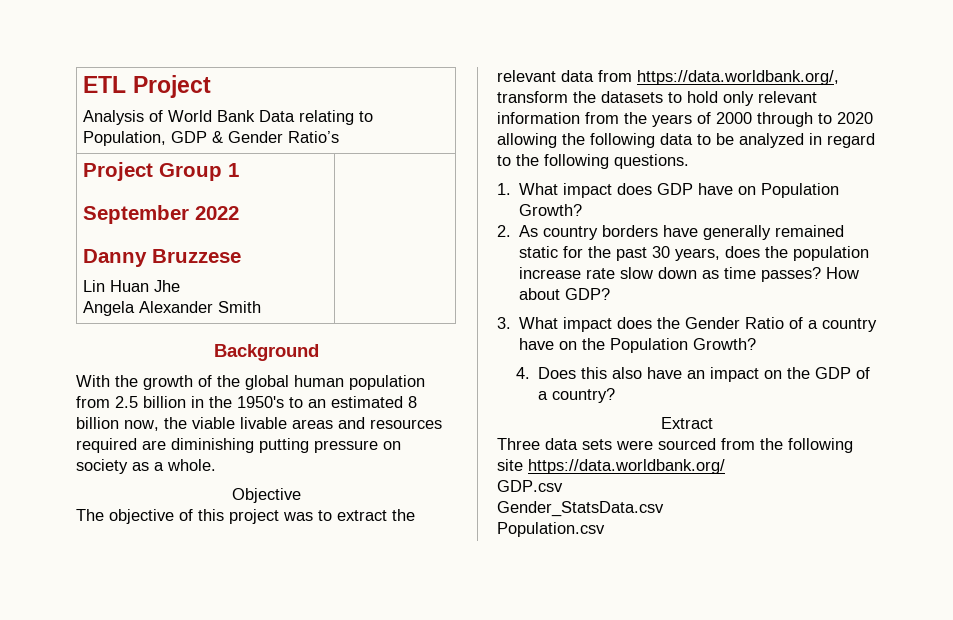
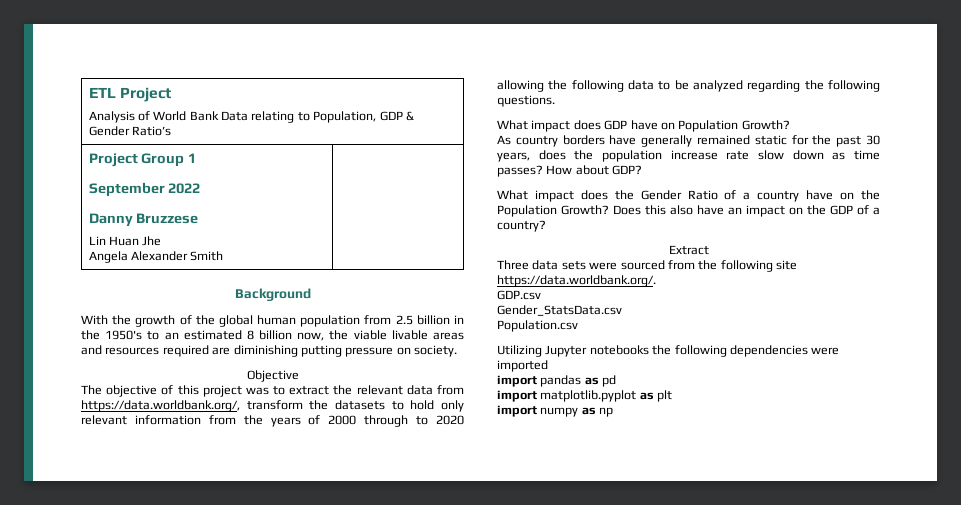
- With the growth of the global human population from 2.5 billion in the 1950's to an estimated 8 billion now, the viable livable areas and resources required are diminishing putting pressure on society as a whole.
+ With the growth of the global human population from 2.5 billion in the 1950's to an estimated 8 billion now, the viable livable areas and resources required are diminishing putting pressure on society.
- The objective of this project was to extract the relevant data from https://data.worldbank.org/, transform the datasets to hold only relevant information from the years of 2000 through to 2020 allowing the following data to be analyzed in regard to the following questions.
+ The objective of this project was to extract the relevant data from https://data.worldbank.org/, transform the datasets to hold only relevant information from the years of 2000 through to 2020 allowing the following data to be analyzed regarding the following questions.
- 1. What impact does GDP have on Population Growth?
+ What impact does GDP have on Population Growth?
- 2. As country borders have generally remained static for the past 30 years, does the population increase rate slow down as time passes?
+ As country borders have generally remained static for the past 30 years, does the population increase rate slow down as time passes?
- 3. What impact does the Gender Ratio of a country have on the Population Growth?
- 4. Does this also have an impact on the GDP of a country?
+ What impact does the Gender Ratio of a country have on the Population Growth? Does this also have an impact on the GDP of a country?
- Three data sets were sourced from the following site https://data.worldbank.org/
+ Three data sets were sourced from the following site https://data.worldbank.org/.
+ Utilizing Jupyter notebooks the following dependencies were imported
+ import pandas as pd
+ import matplotlib.pyplot as plt
+ import numpy as np

